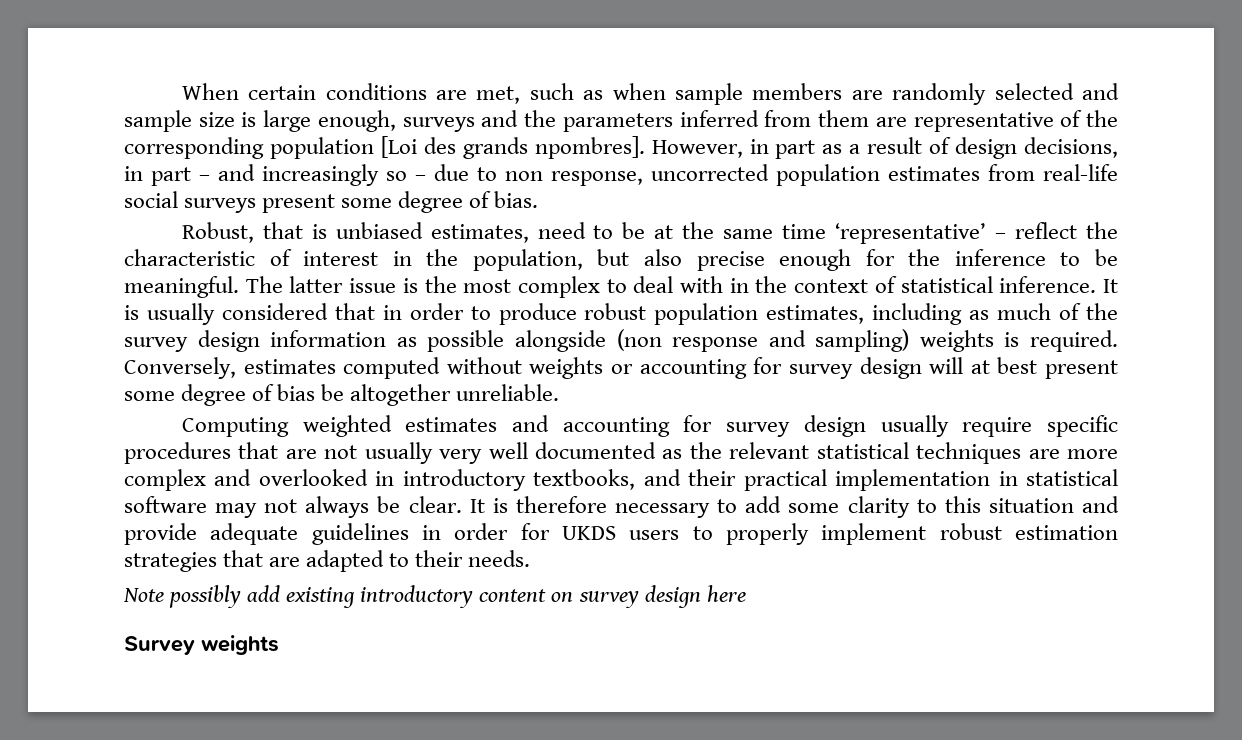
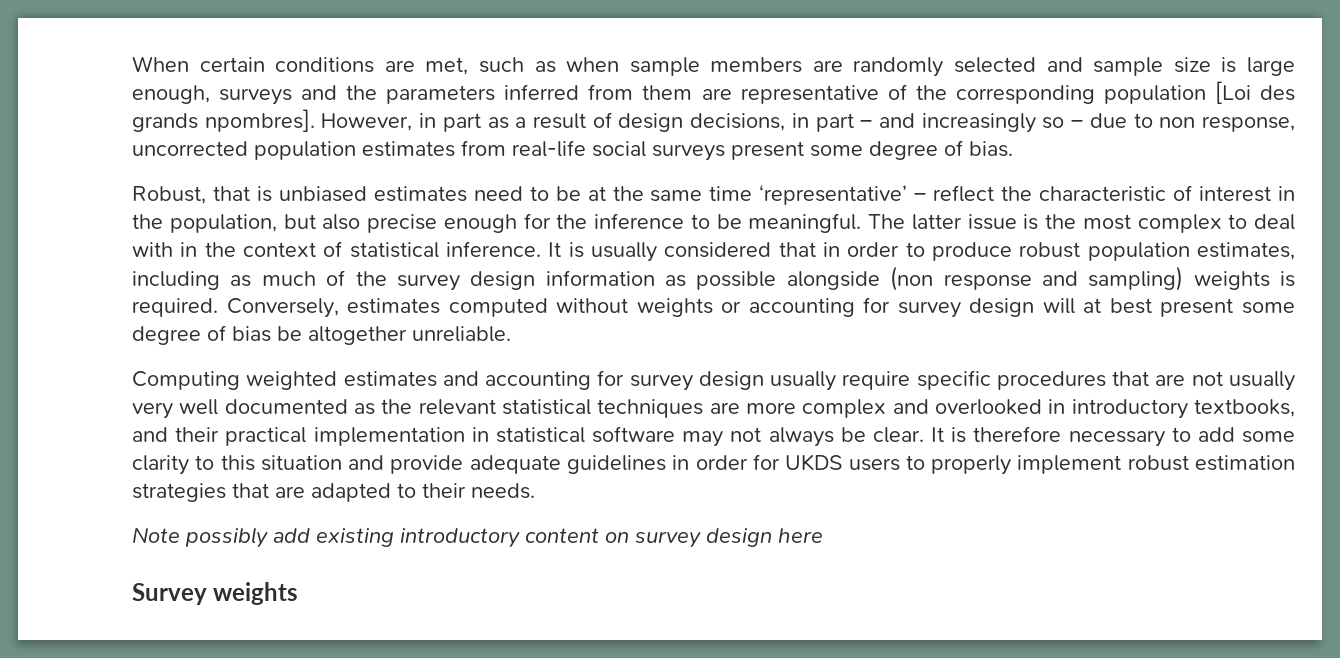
- Robust, that is unbiased estimates, need to be at the same time ‘representative’ – reflect the characteristic of interest in the population, but also precise enough for the inference to be meaningful.
+ Robust, that is unbiased estimates need to be at the same time ‘representative’ – reflect the characteristic of interest in the population, but also precise enough for the inference to be meaningful.

